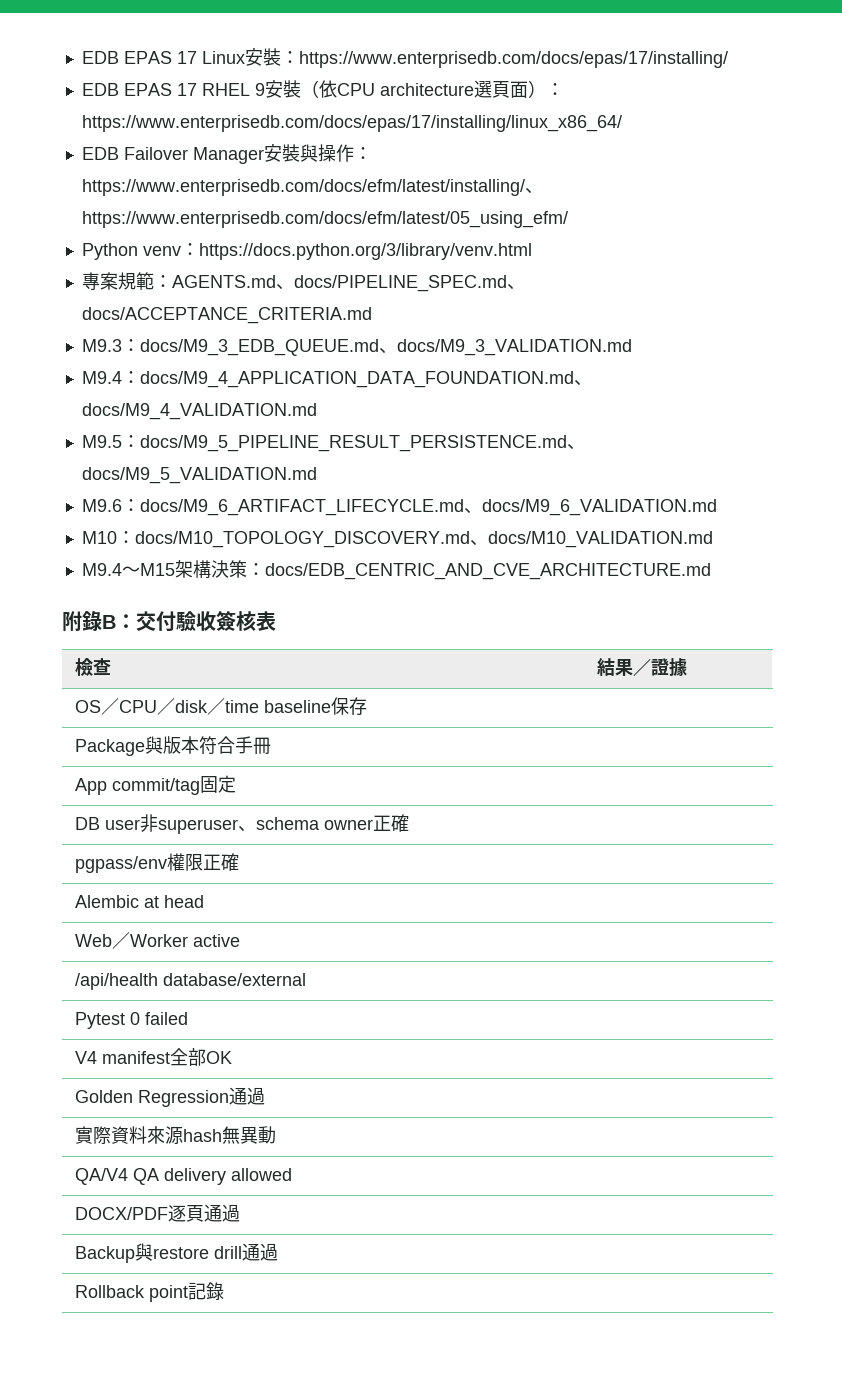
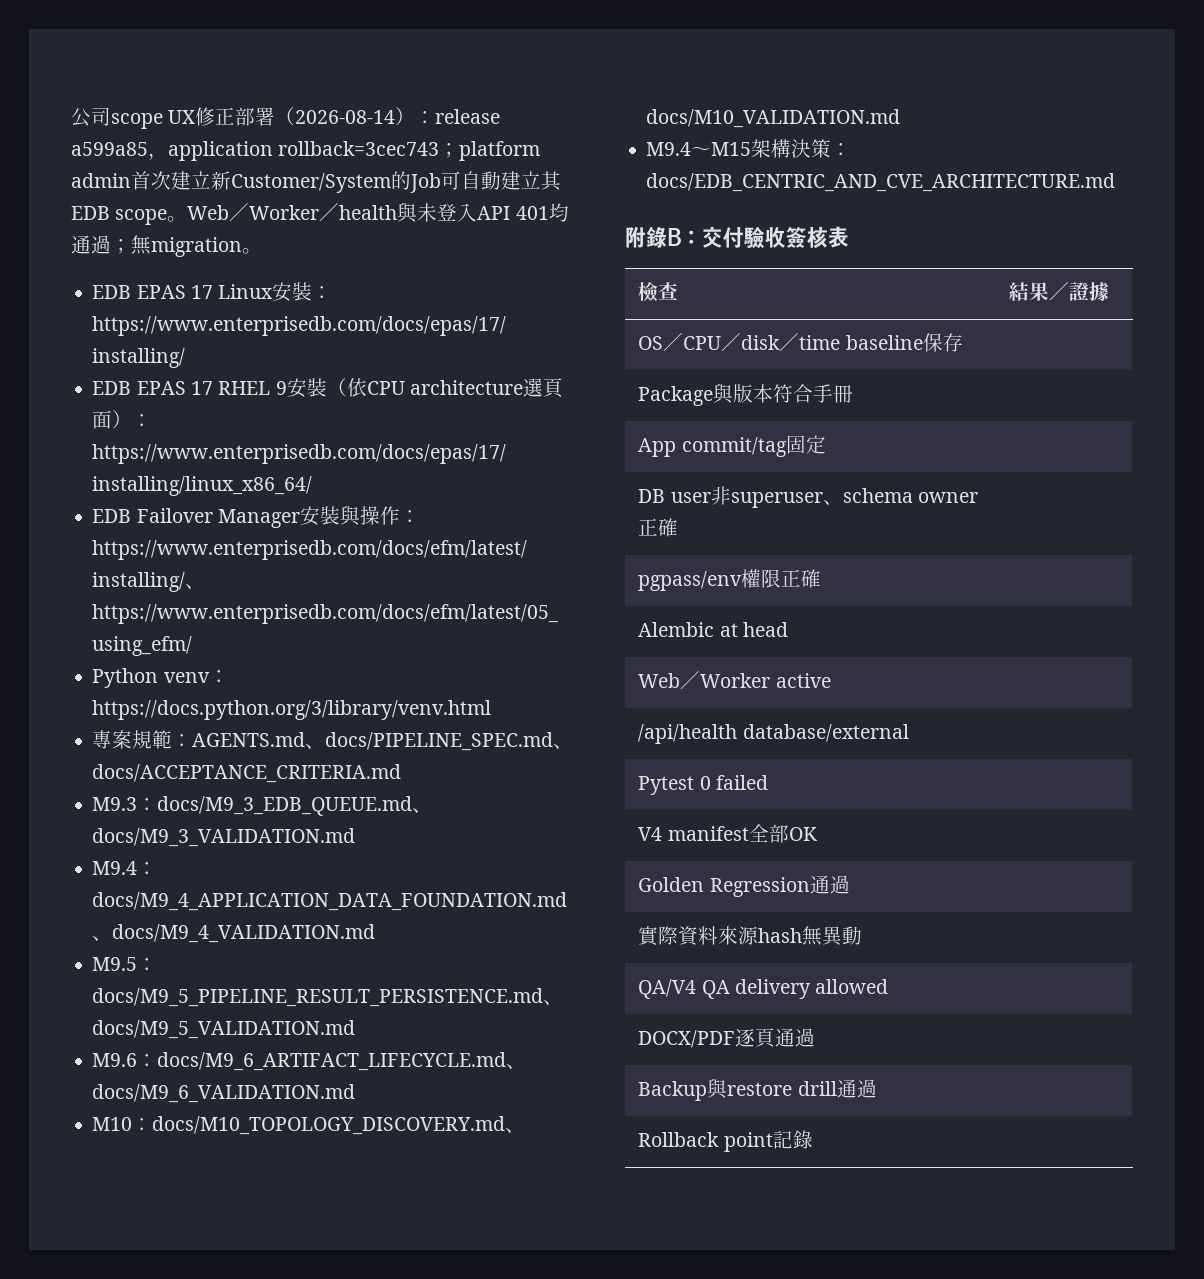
+ 公司scope UX修正部署（2026-08-14）：release a599a85，application rollback=3cec743；platform admin首次建立新Customer/System的Job可自動建立其EDB scope。Web／Worker／health與未登入API 401均通過；無migration。

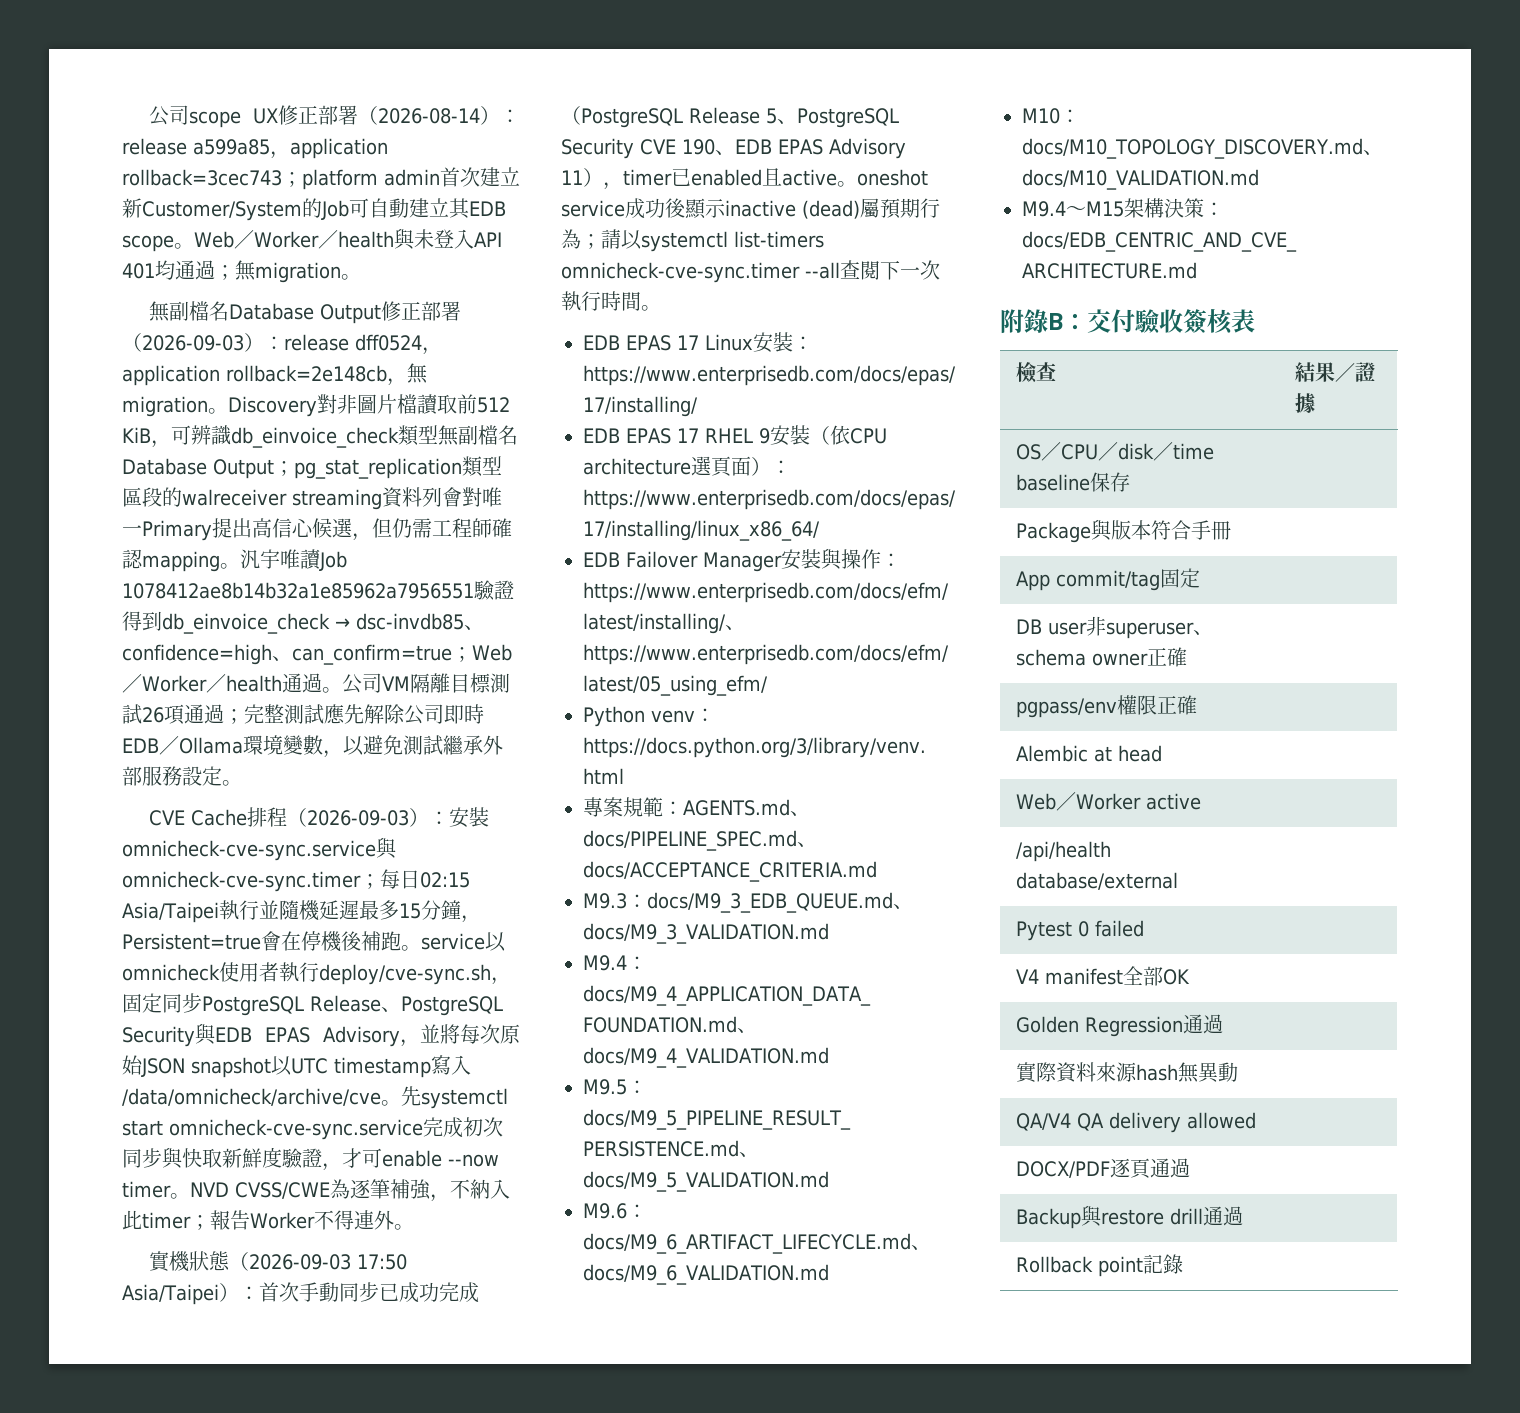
+ 無副檔名Database Output修正部署（2026-09-03）：release dff0524，application rollback=2e148cb，無migration。Discovery對非圖片檔讀取前512 KiB，可辨識db_einvoice_check類型無副檔名Database Output；pg_stat_replication類型區段的walreceiver streaming資料列會對唯一Primary提出高信心候選，但仍需工程師確認mapping。汎宇唯讀Job 1078412ae8b14b32a1e85962a7956551驗證得到db_einvoice_check → dsc-invdb85、confidence=high、can_confirm=true；Web／Worker／health通過。公司VM隔離目標測試26項通過；完整測試應先解除公司即時EDB／Ollama環境變數，以避免測試繼承外部服務設定。
+ CVE Cache排程（2026-09-03）：安裝omnicheck-cve-sync.service與omnicheck-cve-sync.timer；每日02:15 Asia/Taipei執行並隨機延遲最多15分鐘，Persistent=true會在停機後補跑。service以omnicheck使用者執行deploy/cve-sync.sh，固定同步PostgreSQL Release、PostgreSQL Security與EDB EPAS Advisory，並將每次原始JSON snapshot以UTC timestamp寫入/data/omnicheck/archive/cve。先systemctl start omnicheck-cve-sync.service完成初次同步與快取新鮮度驗證，才可enable --now timer。NVD CVSS/CWE為逐筆補強，不納入此timer；報告Worker不得連外。
+ 實機狀態（2026-09-03 17:50 Asia/Taipei）：首次手動同步已成功完成（PostgreSQL Release 5、PostgreSQL Security CVE 190、EDB EPAS Advisory 11），timer已enabled且active。oneshot service成功後顯示inactive (dead)屬預期行為；請以systemctl list-timers omnicheck-cve-sync.timer --all查閱下一次執行時間。

